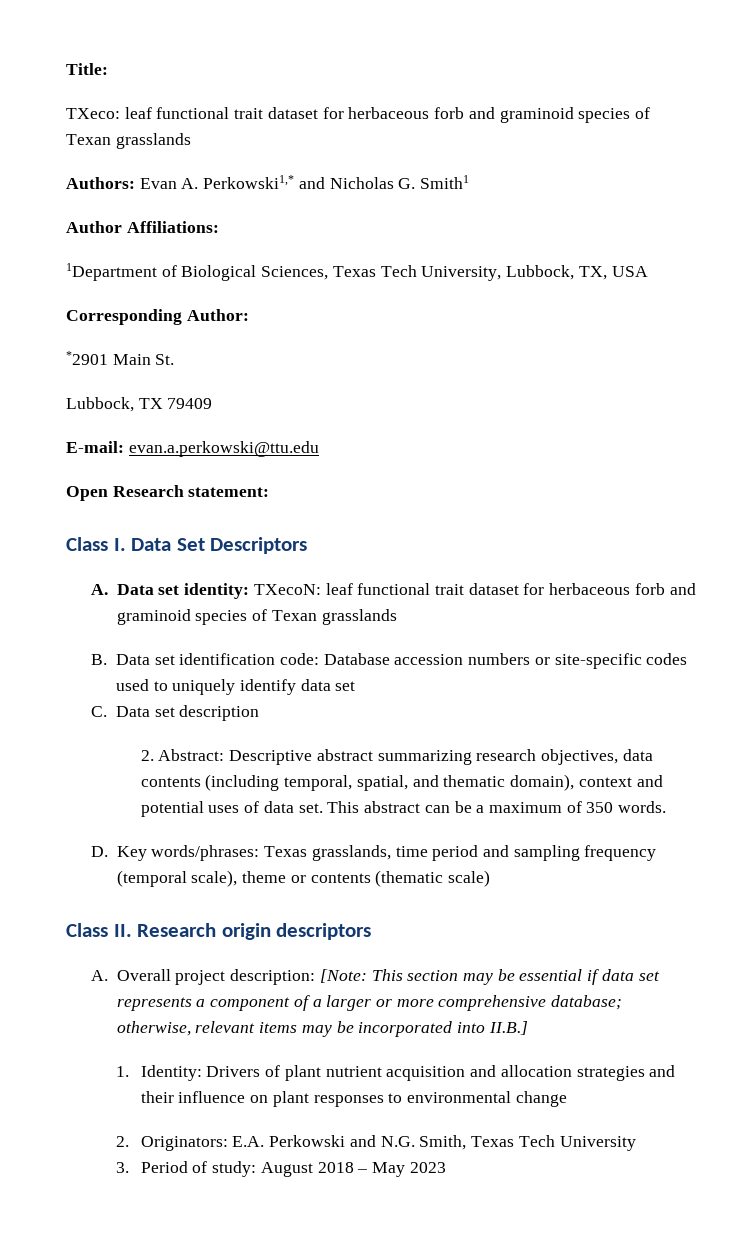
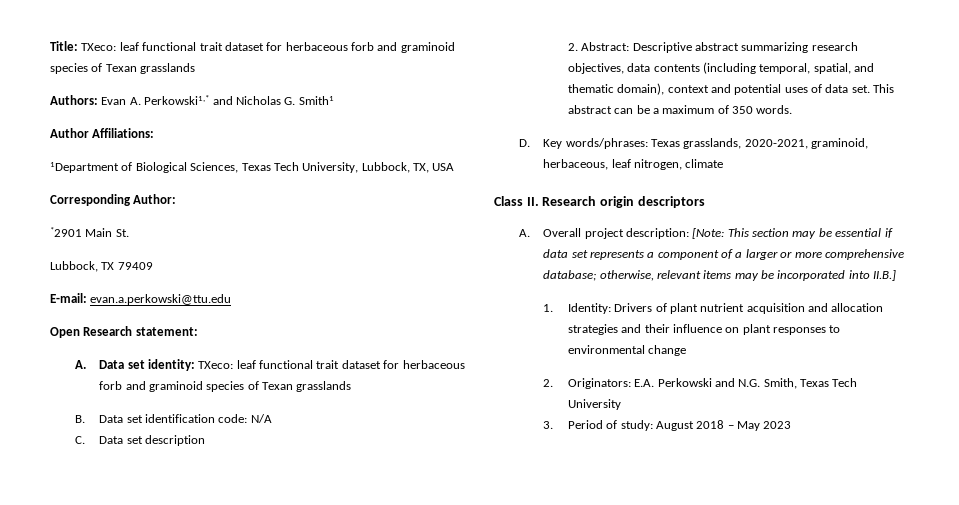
- Title:
- TXeco: leaf functional trait dataset for herbaceous forb and graminoid species of Texan grasslands
+ Title: TXeco: leaf functional trait dataset for herbaceous forb and graminoid species of Texan grasslands
- Class I. Data Set Descriptors
- A. Data set identity: TXecoN: leaf functional trait dataset for herbaceous forb and graminoid species of Texan grasslands
+ A. Data set identity: TXeco: leaf functional trait dataset for herbaceous forb and graminoid species of Texan grasslands
- B. Data set identification code: Database accession numbers or site-specific codes used to uniquely identify data set
+ B. Data set identification code: N/A
- D. Key words/phrases: Texas grasslands, time period and sampling frequency (temporal scale), theme or contents (thematic scale)
+ D. Key words/phrases: Texas grasslands, 2020-2021, graminoid, herbaceous, leaf nitrogen, climate

